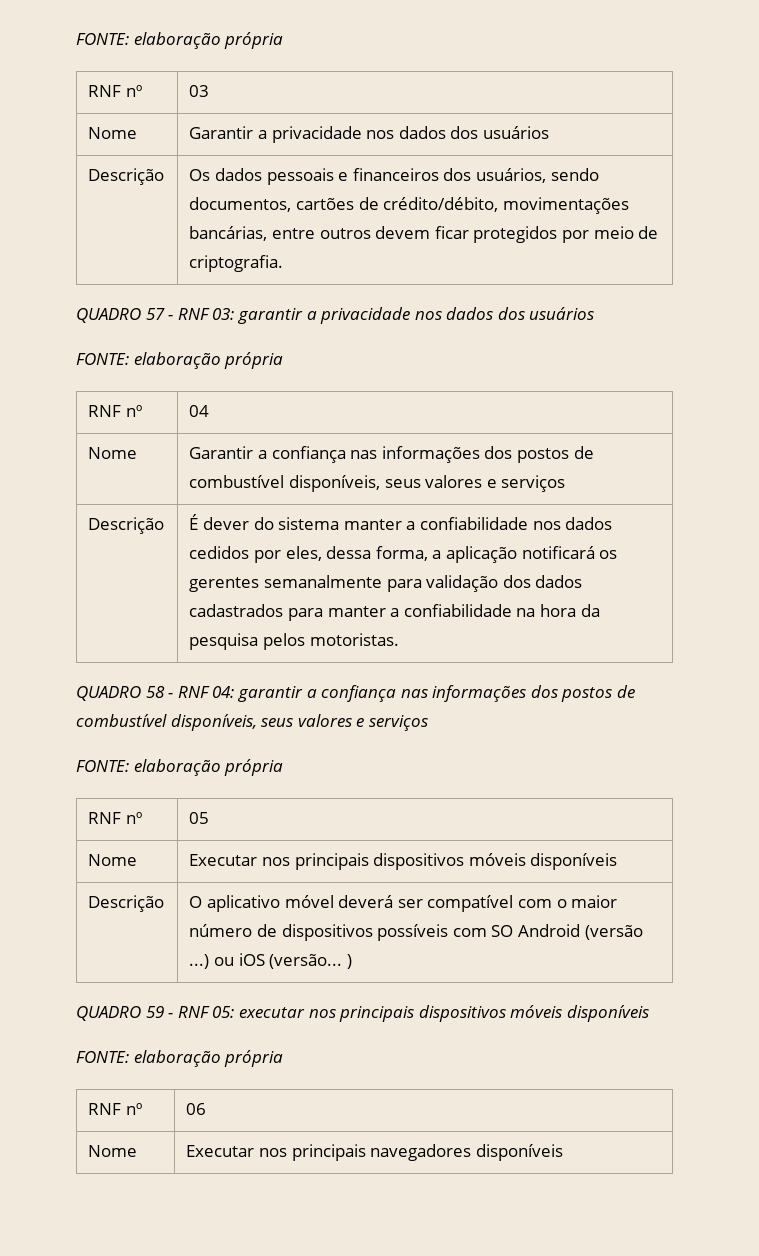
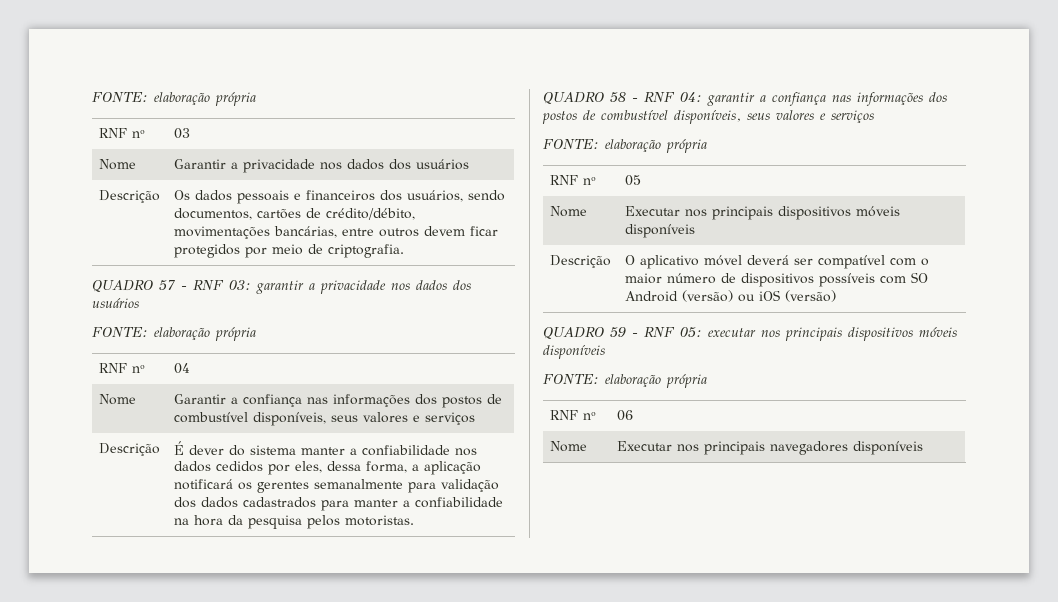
- Descrição | O aplicativo móvel deverá ser compatível com o maior número de dispositivos possíveis com SO Android (versão ...) ou iOS (versão... )
+ Descrição | O aplicativo móvel deverá ser compatível com o maior número de dispositivos possíveis com SO Android (versão) ou iOS (versão)

